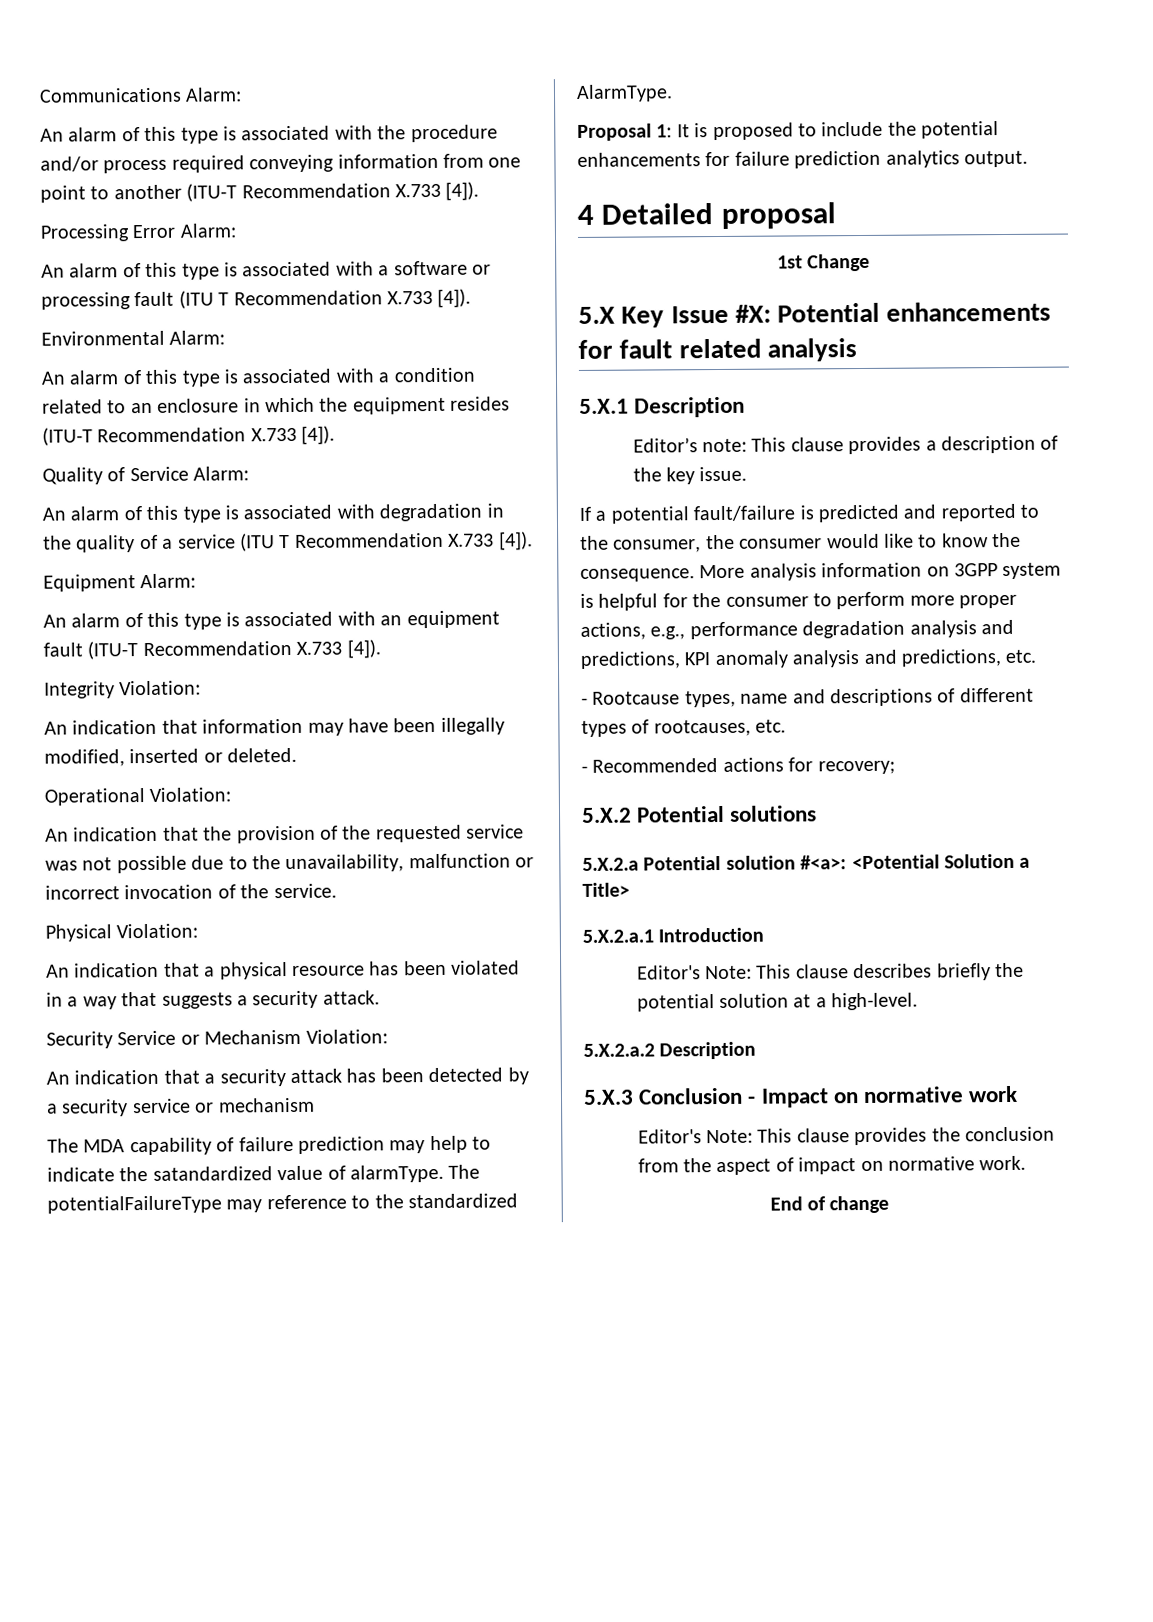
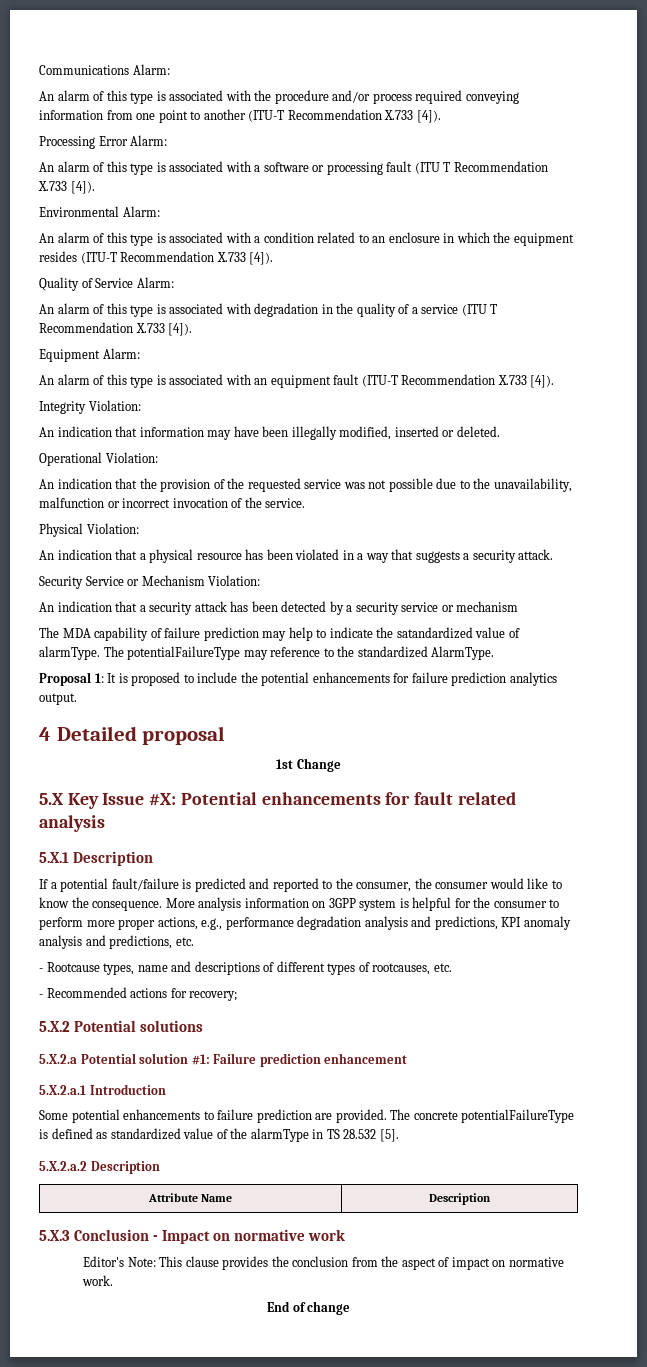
- Editor’s note: This clause provides a description of the key issue.
- 5.X.2.a Potential solution #<a>: <Potential Solution a Title>
+ 5.X.2.a Potential solution #1: Failure prediction enhancement
  5.X.2.a.1 Introduction
- Editor's Note: This clause describes briefly the potential solution at a high-level.
+ Some potential enhancements to failure prediction are provided. The concrete potentialFailureType is defined as standardized value of the alarmType in TS 28.532 [5].
+ Attribute Name | Description

